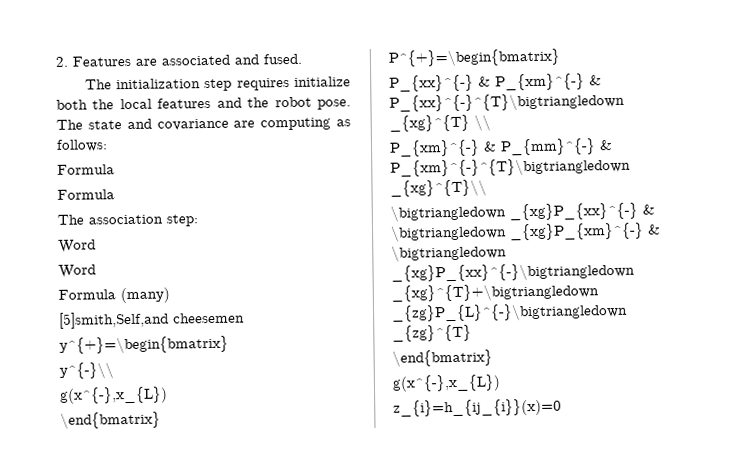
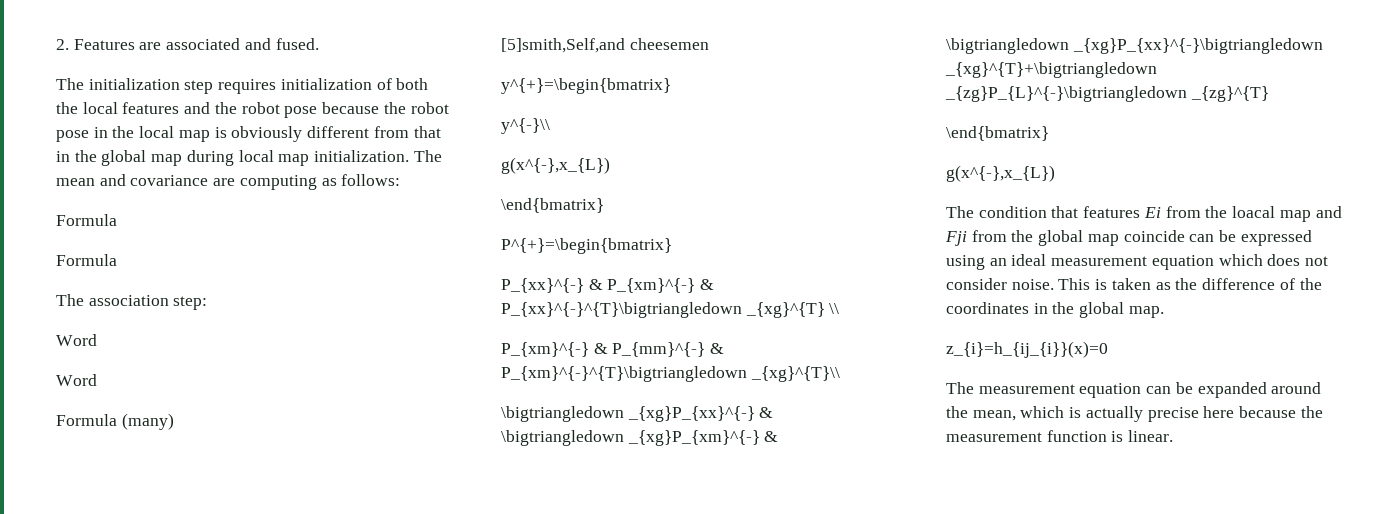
- The initialization step requires initialize both the local features and the robot pose. The state and covariance are computing as follows:
+ The initialization step requires initialization of both the local features and the robot pose because the robot pose in the local map is obviously different from that in the global map during local map initialization. The mean and covariance are computing as follows:
+ The condition that features Ei from the loacal map and Fji from the global map coincide can be expressed using an ideal measurement equation which does not consider noise. This is taken as the difference of the coordinates in the global map.
  z_{i}=h_{ij_{i}}(x)=0
+ The measurement equation can be expanded around the mean, which is actually precise here because the measurement function is linear.

